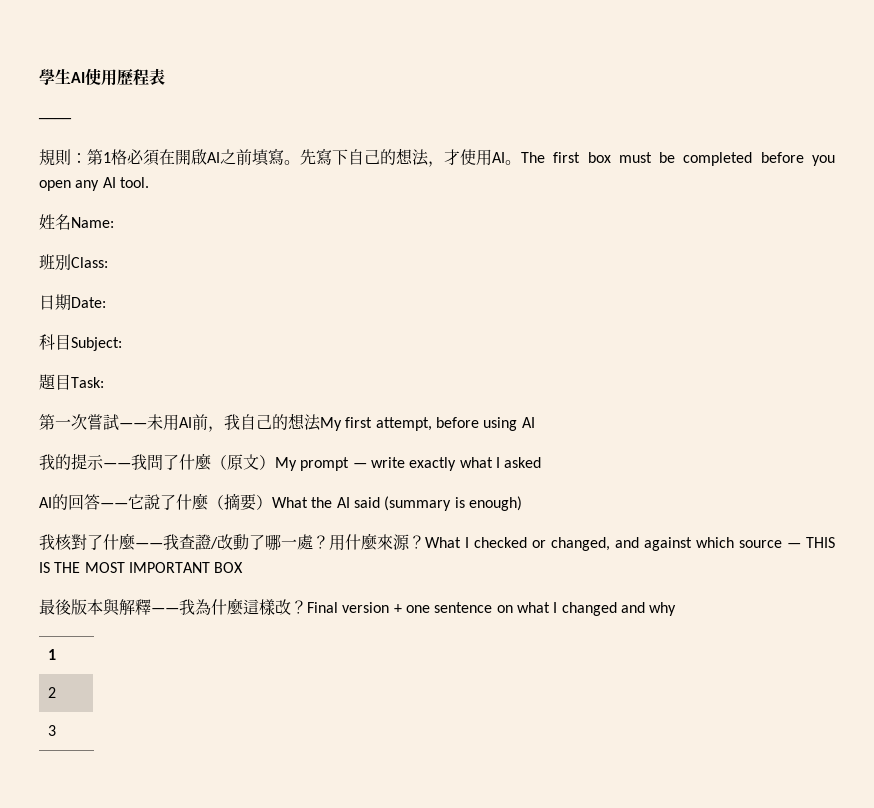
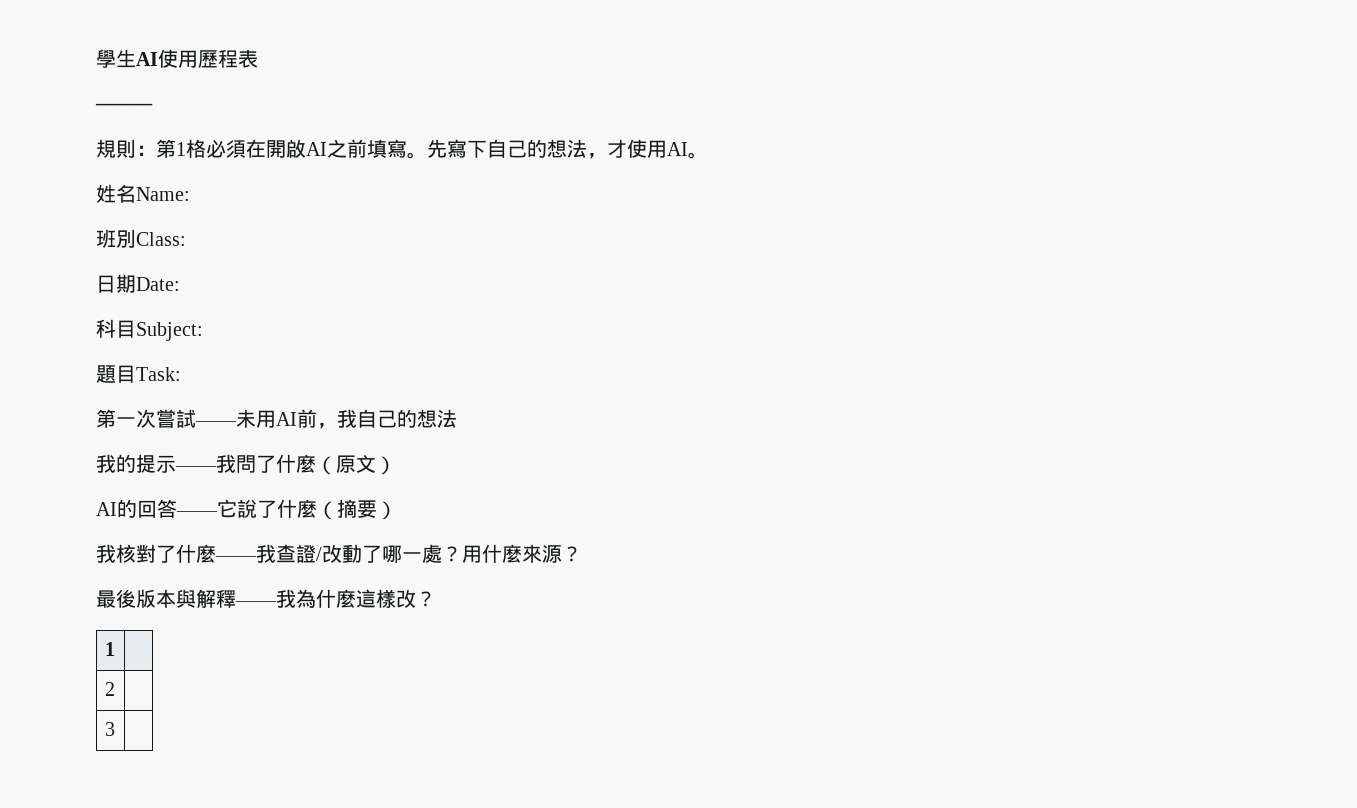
- The first box must be completed before you open any AI tool.
- 第一次嘗試——未用AI前，我自己的想法My first attempt, before using AI
+ 第一次嘗試——未用AI前，我自己的想法
- 我的提示——我問了什麼（原文）My prompt — write exactly what I asked
+ 我的提示——我問了什麼（原文）
- AI的回答——它說了什麼（摘要）What the AI said (summary is enough)
+ AI的回答——它說了什麼（摘要）
- What I checked or changed, and against which source — THIS IS THE MOST IMPORTANT BOX
- Final version + one sentence on what I changed and why

